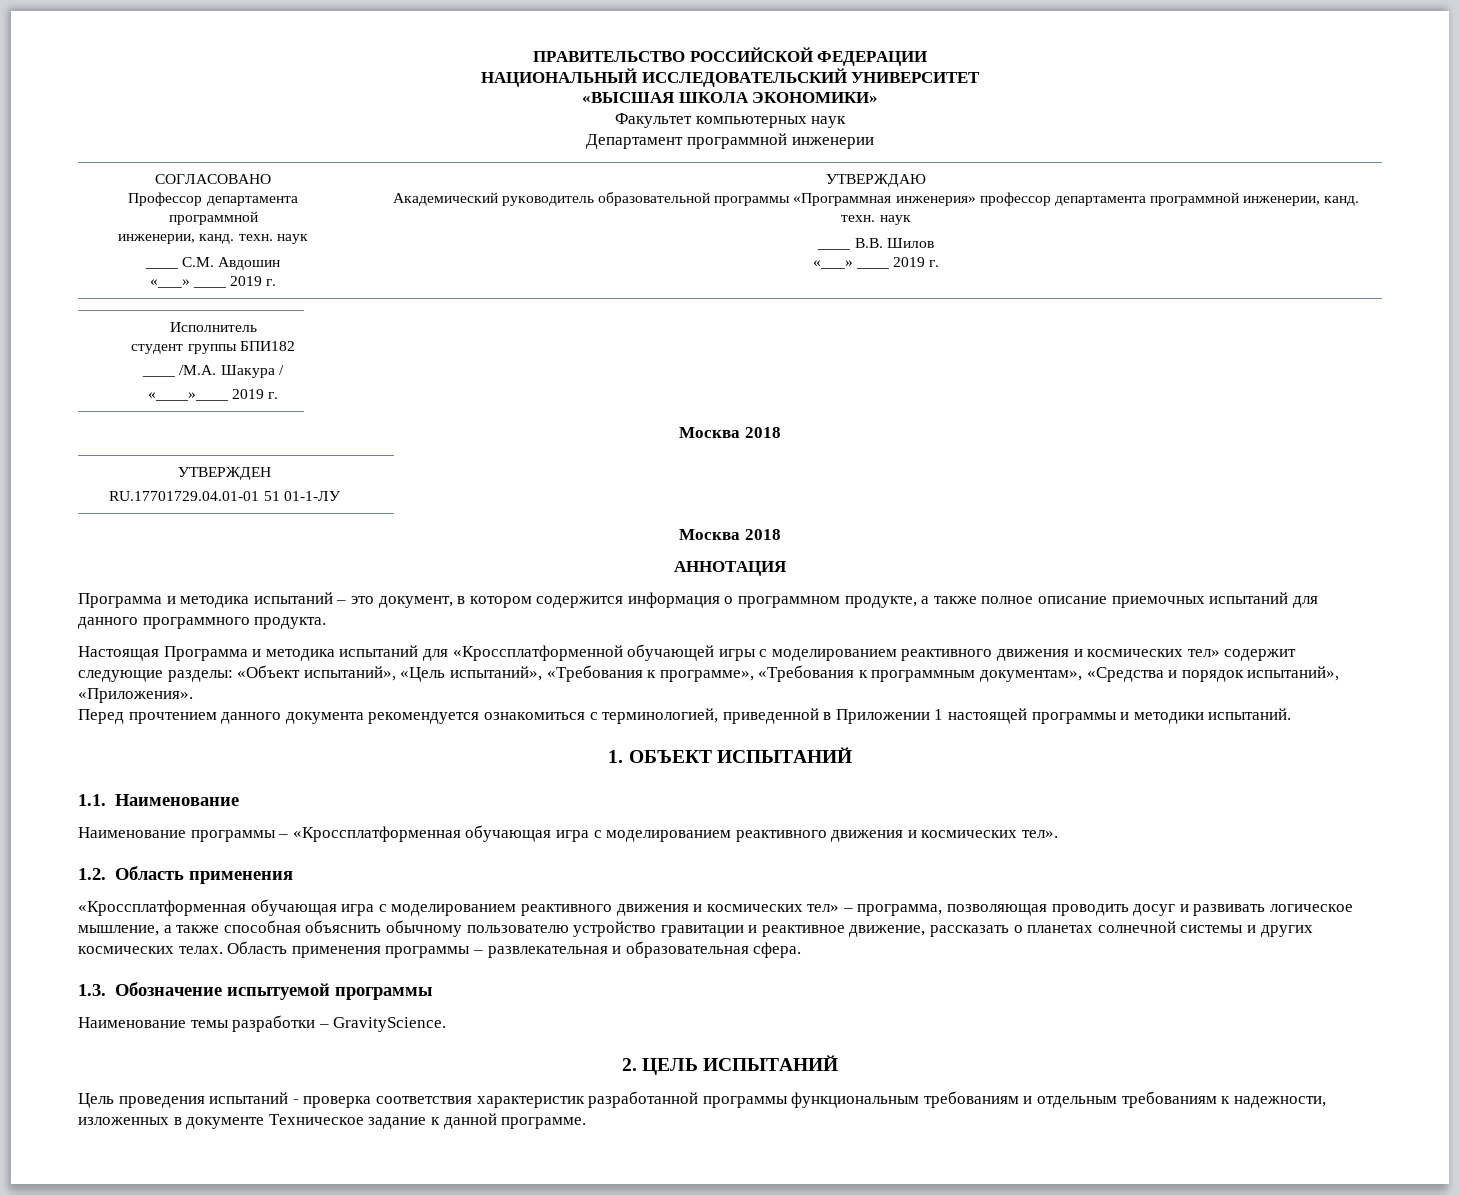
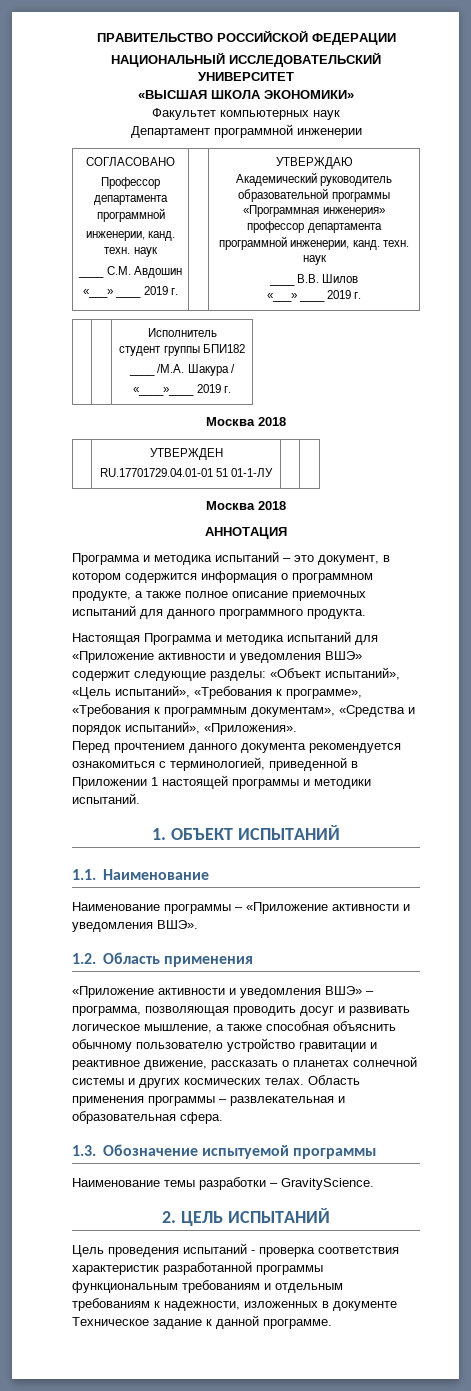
- Настоящая Программа и методика испытаний для «Кроссплатформенной обучающей игры с моделированием реактивного движения и космических тел» содержит следующие разделы: «Объект испытаний», «Цель испытаний», «Требования к программе», «Требования к программным документам», «Средства и порядок испытаний», «Приложения».
+ Настоящая Программа и методика испытаний для «Приложение активности и уведомления ВШЭ» содержит следующие разделы: «Объект испытаний», «Цель испытаний», «Требования к программе», «Требования к программным документам», «Средства и порядок испытаний», «Приложения».
- Наименование программы – «Кроссплатформенная обучающая игра с моделированием реактивного движения и космических тел».
+ Наименование программы – «Приложение активности и уведомления ВШЭ».
  1.2. Область применения
- «Кроссплатформенная обучающая игра с моделированием реактивного движения и космических тел» – программа, позволяющая проводить досуг и развивать логическое мышление, а также способная объяснить обычному пользователю устройство гравитации и реактивное движение, рассказать о планетах солнечной системы и других космических телах.
+ «Приложение активности и уведомления ВШЭ» – программа, позволяющая проводить досуг и развивать логическое мышление, а также способная объяснить обычному пользователю устройство гравитации и реактивное движение, рассказать о планетах солнечной системы и других космических телах.

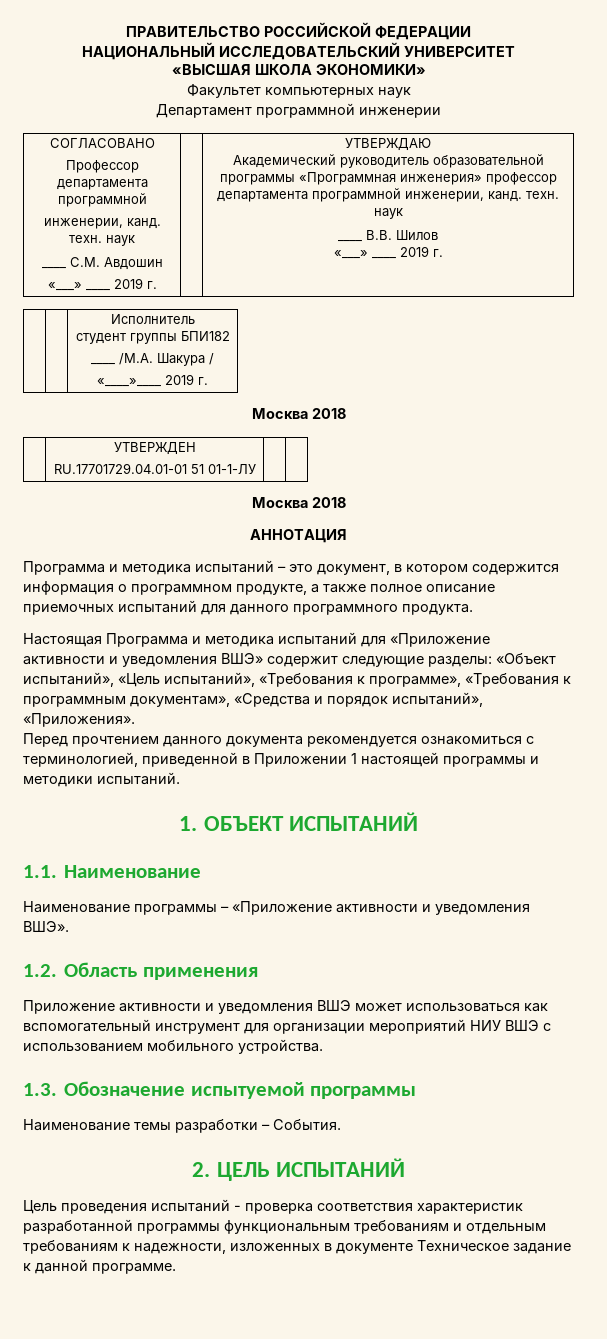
- «Приложение активности и уведомления ВШЭ» – программа, позволяющая проводить досуг и развивать логическое мышление, а также способная объяснить обычному пользователю устройство гравитации и реактивное движение, рассказать о планетах солнечной системы и других космических телах. Область применения программы – развлекательная и образовательная сфера.
+ Приложение активности и уведомления ВШЭ может использоваться как вспомогательный инструмент для организации мероприятий НИУ ВШЭ с использованием мобильного устройства.
- Наименование темы разработки – GravityScience.
+ Наименование темы разработки – События.

